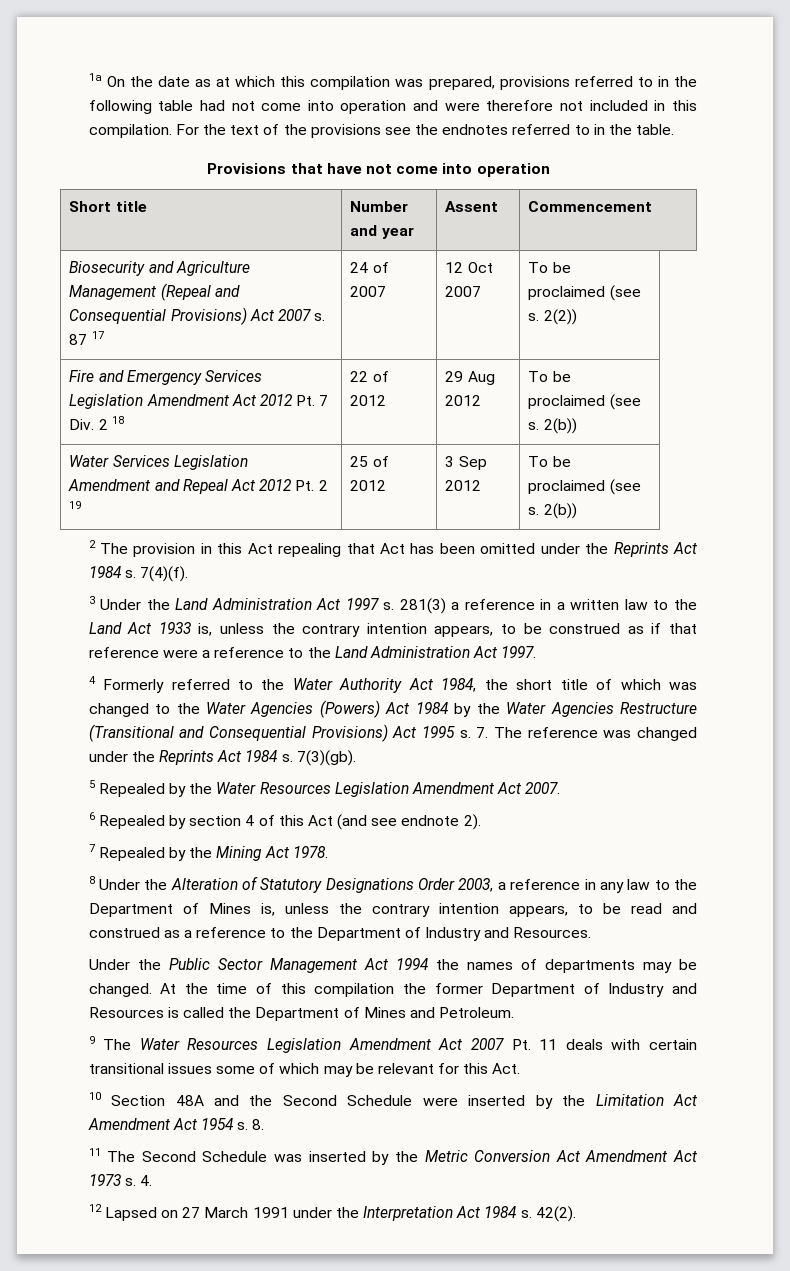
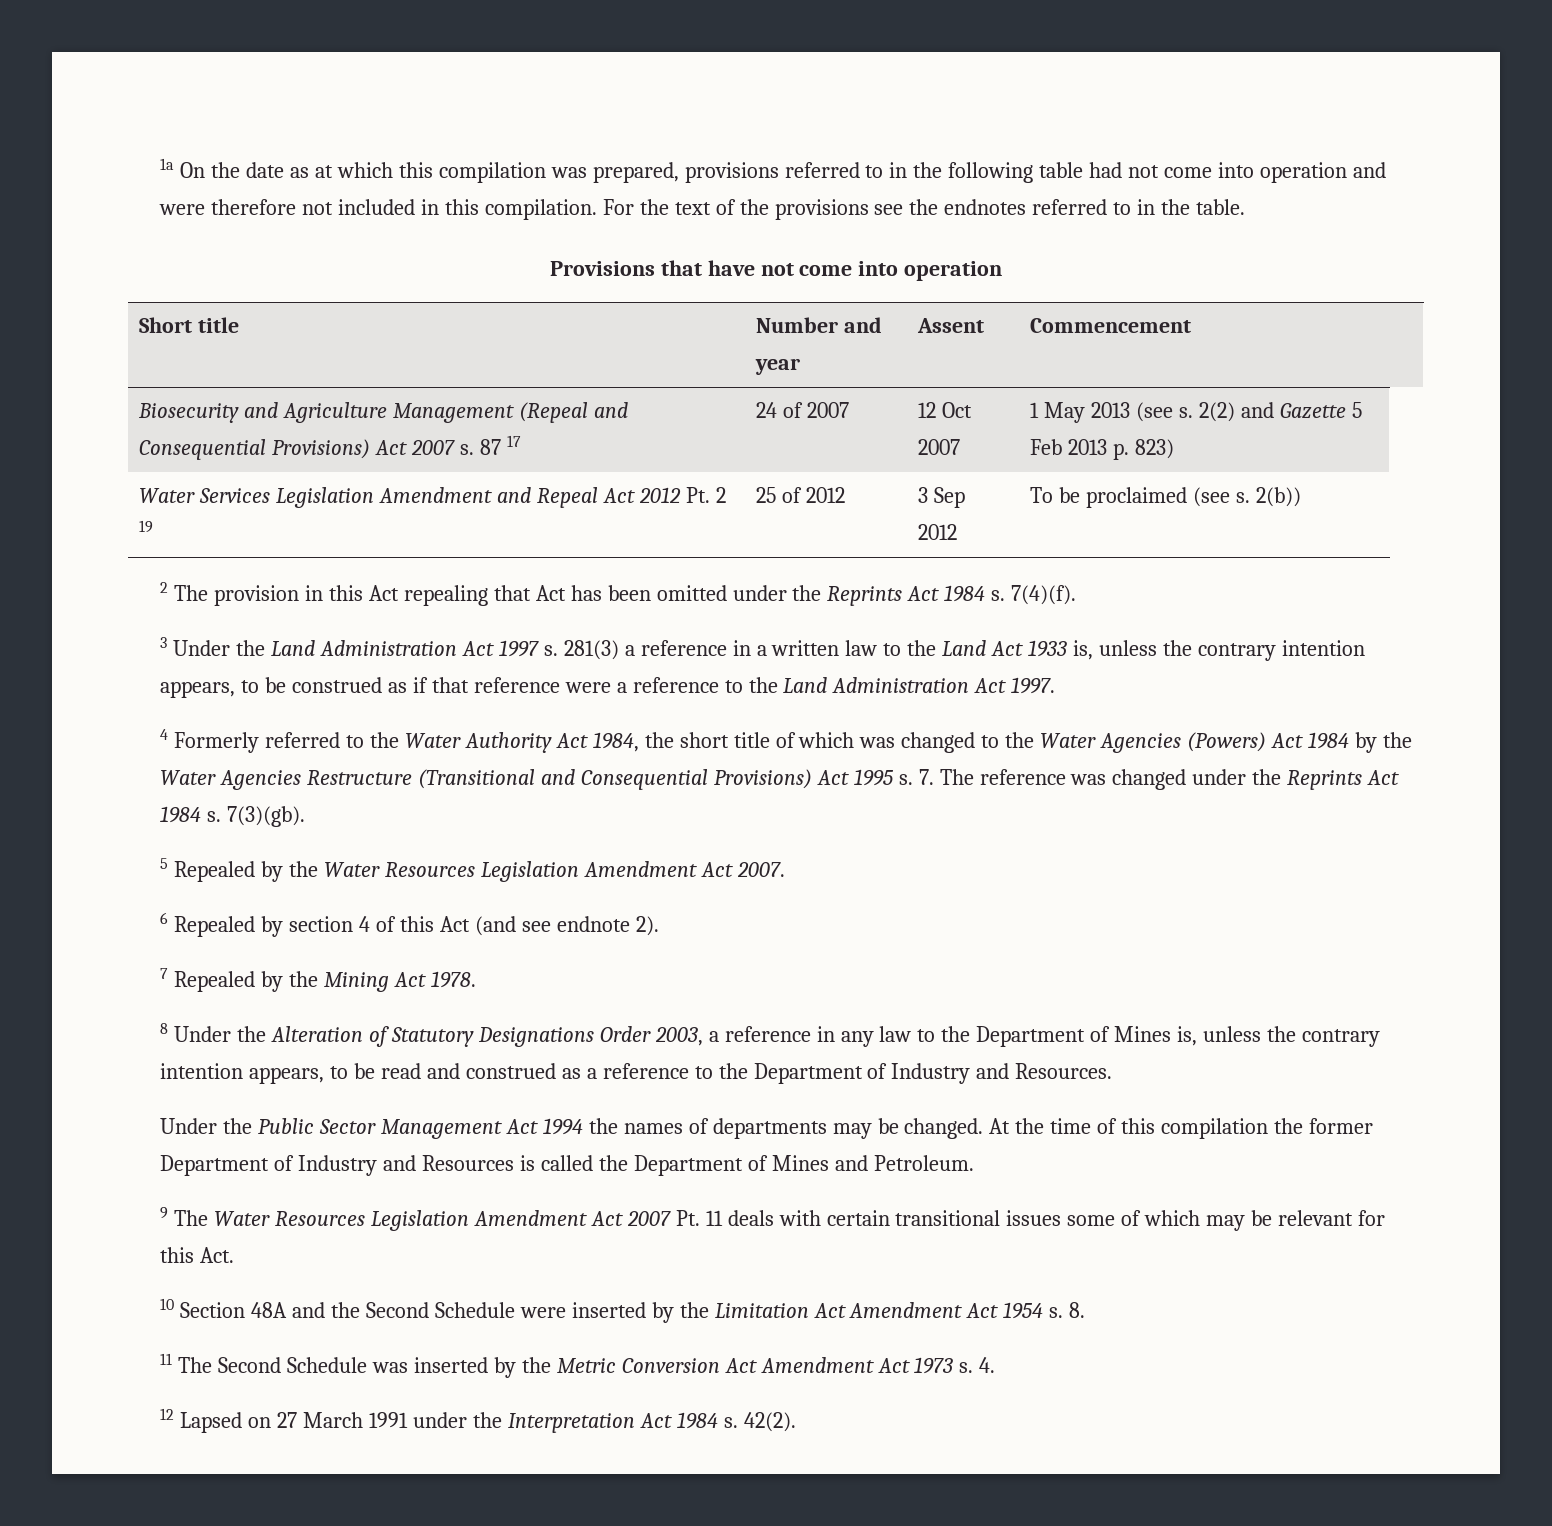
- Biosecurity and Agriculture Management (Repeal and Consequential Provisions) Act 2007 s. 87 17 | 24 of 2007 | 12 Oct 2007 | To be proclaimed (see s. 2(2))
- Fire and Emergency Services Legislation Amendment Act 2012 Pt. 7 Div. 2 18 | 22 of 2012 | 29 Aug 2012 | To be proclaimed (see s. 2(b))
+ Biosecurity and Agriculture Management (Repeal and Consequential Provisions) Act 2007 s. 87 17 | 24 of 2007 | 12 Oct 2007 | 1 May 2013 (see s. 2(2) and Gazette 5 Feb 2013 p. 823)

